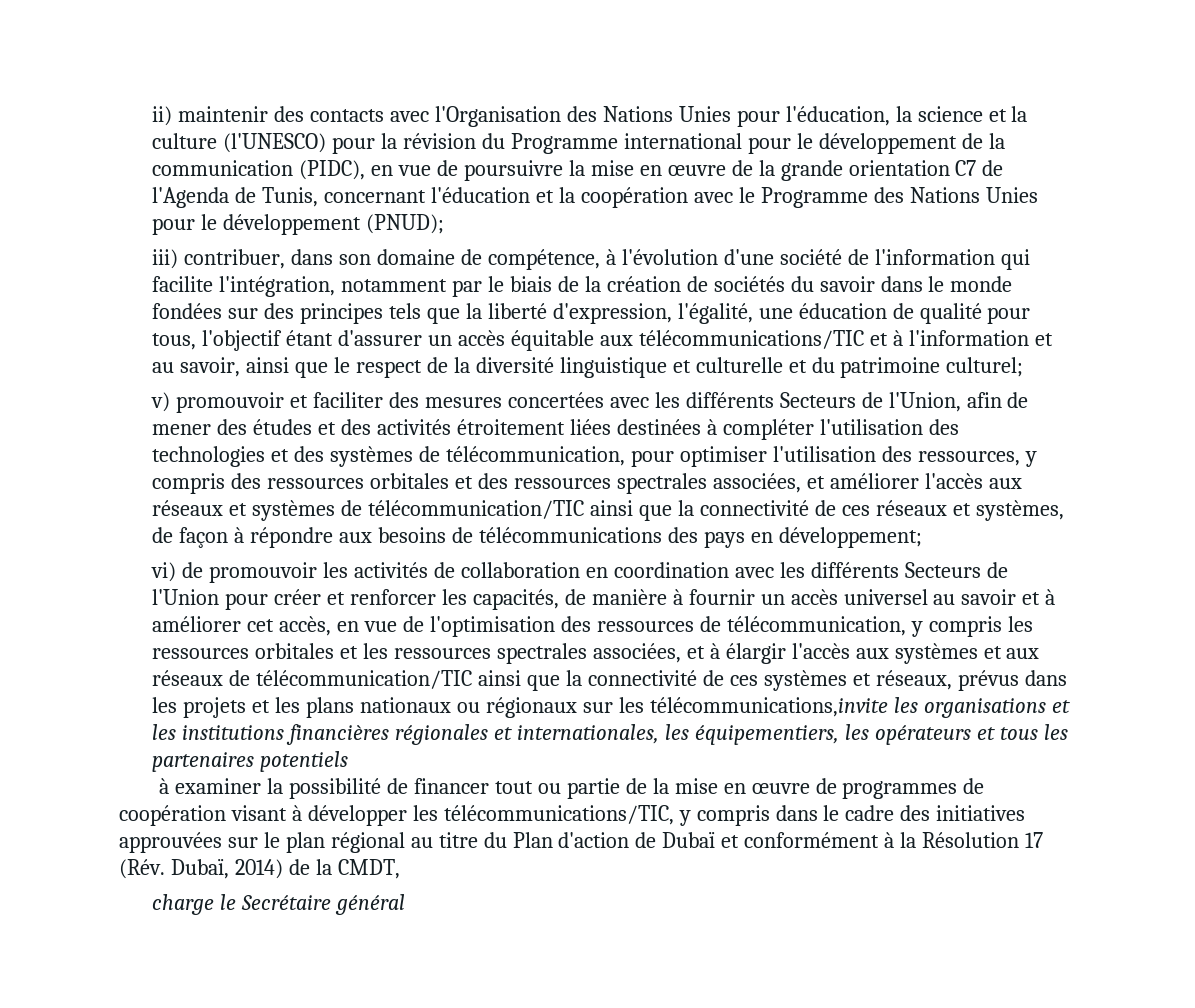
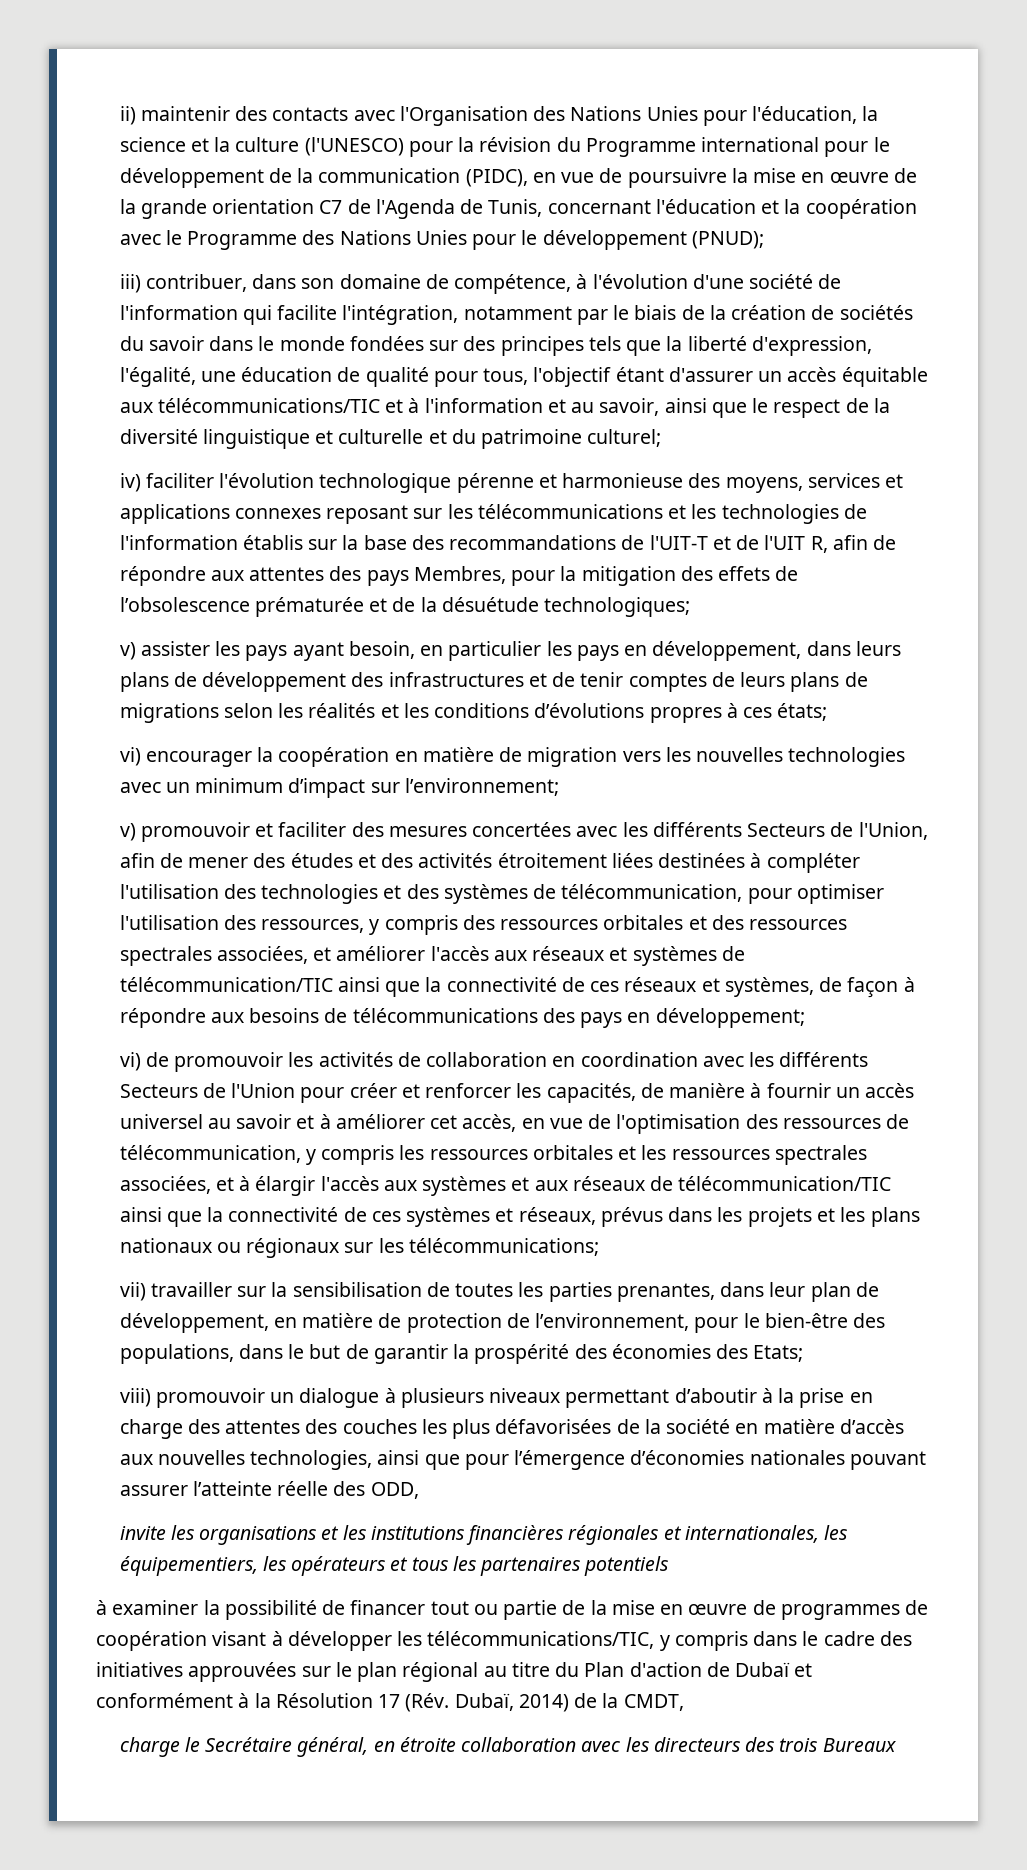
+ iv) faciliter l'évolution technologique pérenne et harmonieuse des moyens, services et applications connexes reposant sur les télécommunications et les technologies de l'information établis sur la base des recommandations de l'UIT-T et de l'UIT R, afin de répondre aux attentes des pays Membres, pour la mitigation des effets de l’obsolescence prématurée et de la désuétude technologiques;
+ v) assister les pays ayant besoin, en particulier les pays en développement, dans leurs plans de développement des infrastructures et de tenir comptes de leurs plans de migrations selon les réalités et les conditions d’évolutions propres à ces états;
+ vi) encourager la coopération en matière de migration vers les nouvelles technologies avec un minimum d’impact sur l’environnement;
- vi) de promouvoir les activités de collaboration en coordination avec les différents Secteurs de l'Union pour créer et renforcer les capacités, de manière à fournir un accès universel au savoir et à améliorer cet accès, en vue de l'optimisation des ressources de télécommunication, y compris les ressources orbitales et les ressources spectrales associées, et à élargir l'accès aux systèmes et aux réseaux de télécommunication/TIC ainsi que la connectivité de ces systèmes et réseaux, prévus dans les projets et les plans nationaux ou régionaux sur les télécommunications,invite les organisations et les institutions financières régionales et internationales, les équipementiers, les opérateurs et tous les partenaires potentiels
+ vi) de promouvoir les activités de collaboration en coordination avec les différents Secteurs de l'Union pour créer et renforcer les capacités, de manière à fournir un accès universel au savoir et à améliorer cet accès, en vue de l'optimisation des ressources de télécommunication, y compris les ressources orbitales et les ressources spectrales associées, et à élargir l'accès aux systèmes et aux réseaux de télécommunication/TIC ainsi que la connectivité de ces systèmes et réseaux, prévus dans les projets et les plans nationaux ou régionaux sur les télécommunications;
+ vii) travailler sur la sensibilisation de toutes les parties prenantes, dans leur plan de développement, en matière de protection de l’environnement, pour le bien-être des populations, dans le but de garantir la prospérité des économies des Etats;
+ viii) promouvoir un dialogue à plusieurs niveaux permettant d’aboutir à la prise en charge des attentes des couches les plus défavorisées de la société en matière d’accès aux nouvelles technologies, ainsi que pour l’émergence d’économies nationales pouvant assurer l’atteinte réelle des ODD,
+ invite les organisations et les institutions financières régionales et internationales, les équipementiers, les opérateurs et tous les partenaires potentiels
- charge le Secrétaire général
+ charge le Secrétaire général, en étroite collaboration avec les directeurs des trois Bureaux

